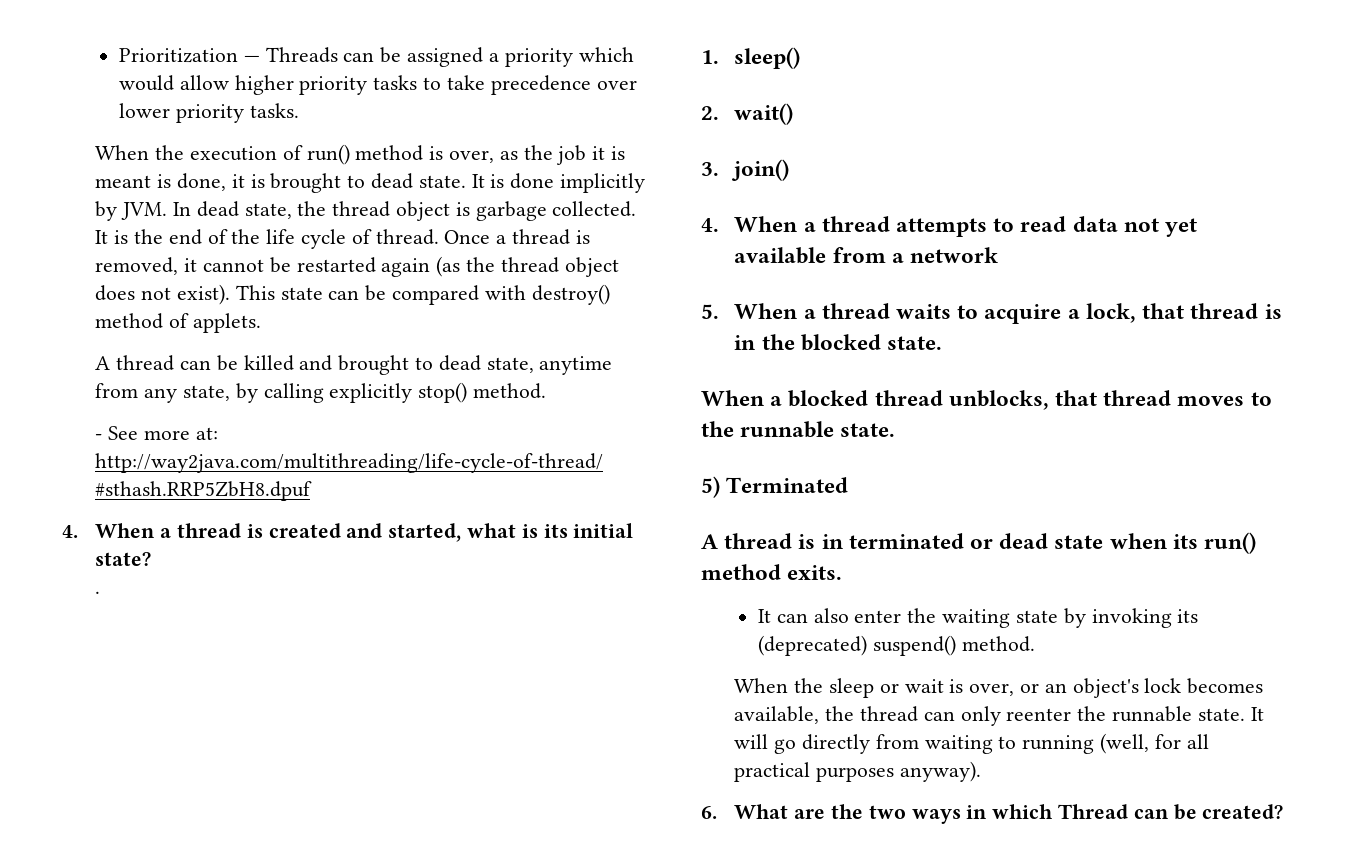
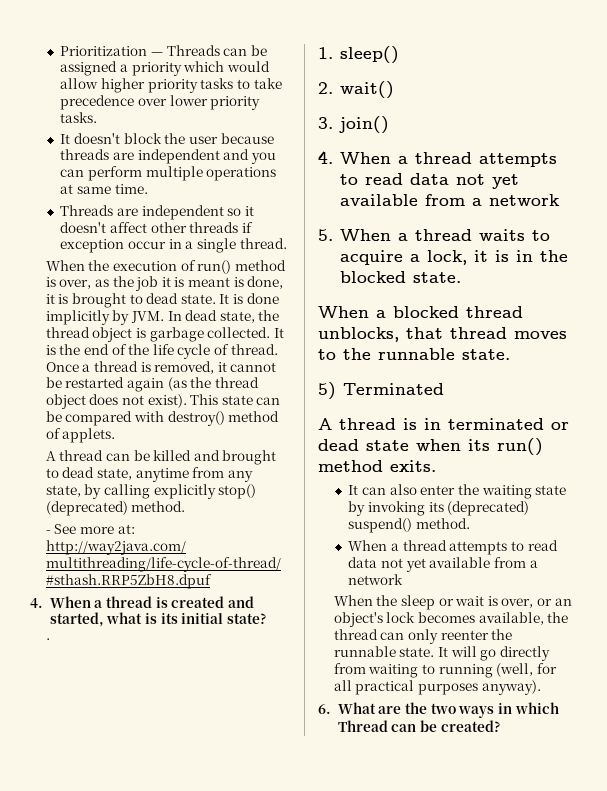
+ It doesn't block the user because threads are independent and you can perform multiple operations at same time.
+ Threads are independent so it doesn't affect other threads if exception occur in a single thread.
- A thread can be killed and brought to dead state, anytime from any state, by calling explicitly stop() method.
+ A thread can be killed and brought to dead state, anytime from any state, by calling explicitly stop() (deprecated) method.
- 5. When a thread waits to acquire a lock, that thread is in the blocked state.
+ 5. When a thread waits to acquire a lock, it is in the blocked state.
  It can also enter the waiting state by invoking its (deprecated) suspend() method.
+ When a thread attempts to read data not yet available from a network

